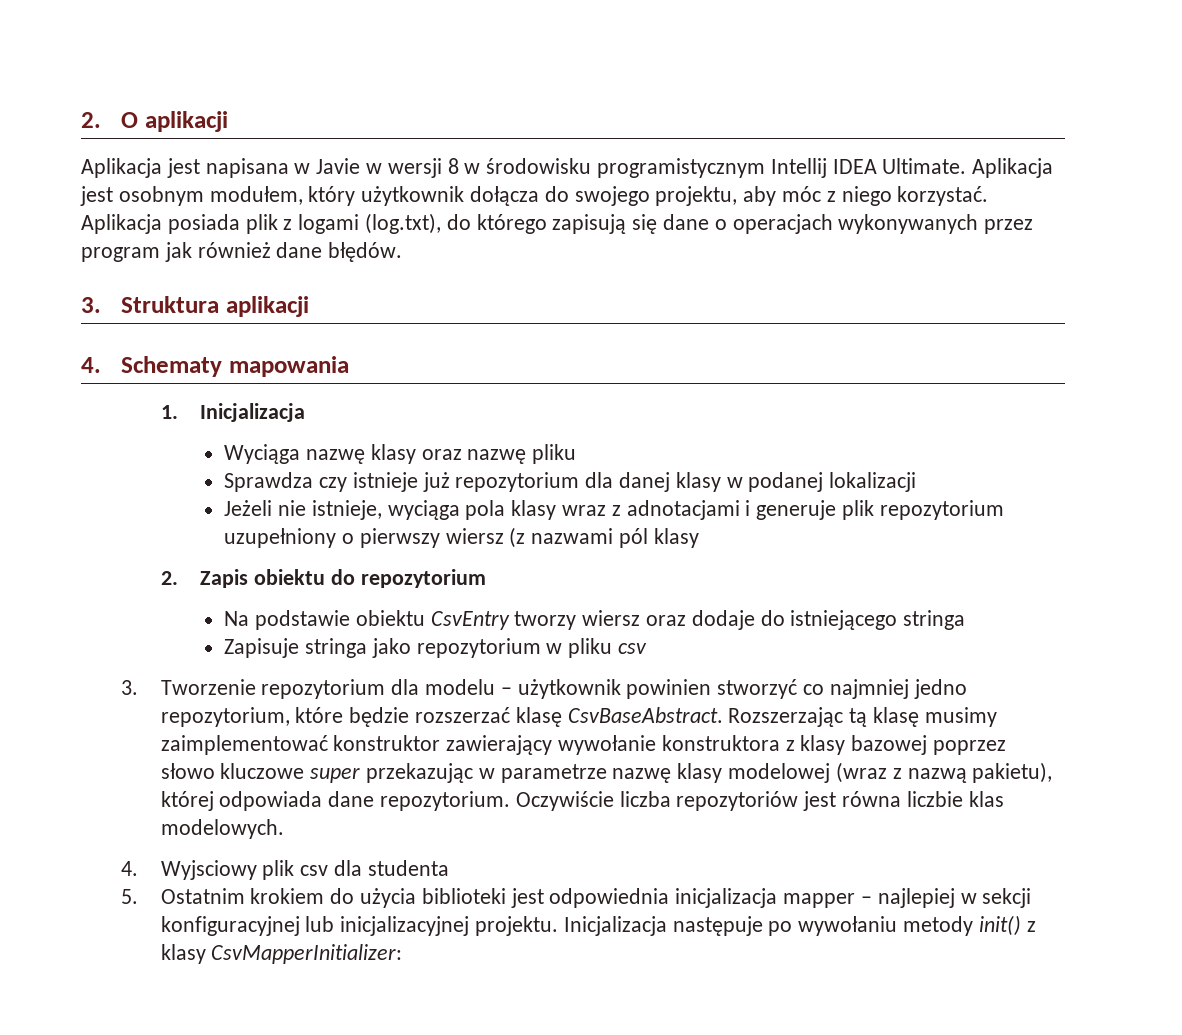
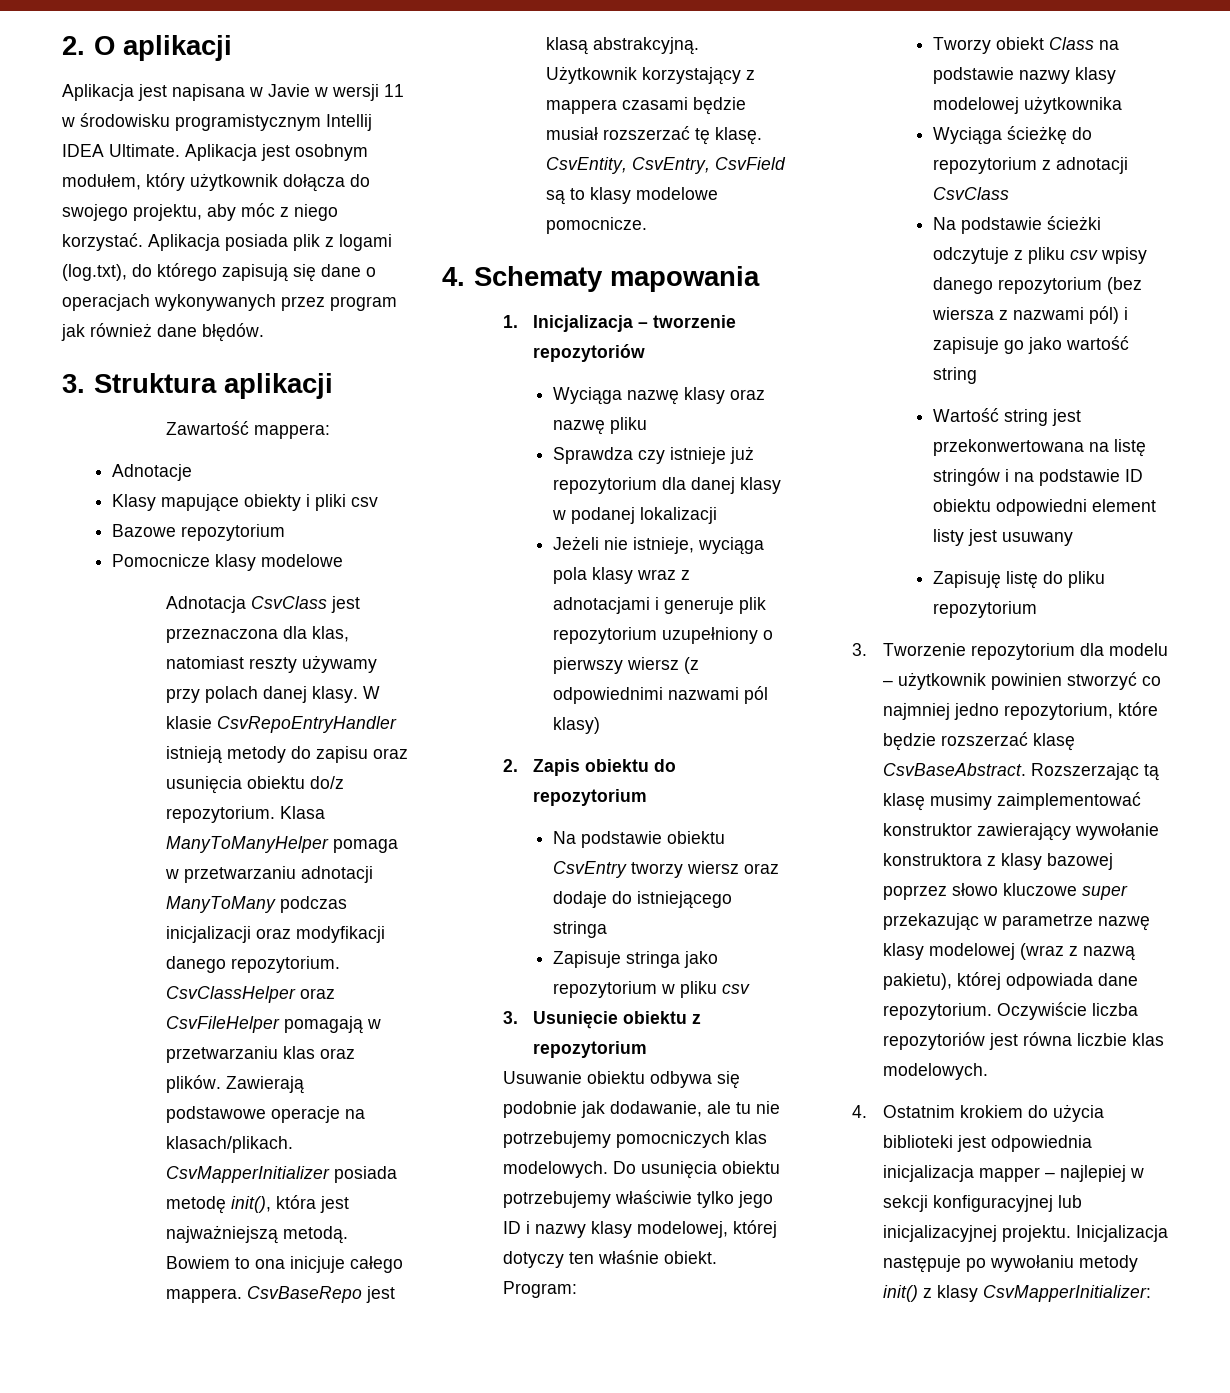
- Aplikacja jest napisana w Javie w wersji 8 w środowisku programistycznym Intellij IDEA Ultimate.
+ Aplikacja jest napisana w Javie w wersji 11 w środowisku programistycznym Intellij IDEA Ultimate.
+ Zawartość mappera:
+ Adnotacje
+ Klasy mapujące obiekty i pliki csv
+ Bazowe repozytorium
+ Pomocnicze klasy modelowe
+ Adnotacja CsvClass jest przeznaczona dla klas, natomiast reszty używamy przy polach danej klasy. W klasie CsvRepoEntryHandler istnieją metody do zapisu oraz usunięcia obiektu do/z repozytorium. Klasa ManyToManyHelper pomaga w przetwarzaniu adnotacji ManyToMany podczas inicjalizacji oraz modyfikacji danego repozytorium. CsvClassHelper oraz CsvFileHelper pomagają w przetwarzaniu klas oraz plików. Zawierają podstawowe operacje na klasach/plikach. CsvMapperInitializer posiada metodę init(), która jest najważniejszą metodą. Bowiem to ona inicjuje całego mappera. CsvBaseRepo jest klasą abstrakcyjną. Użytkownik korzystający z mappera czasami będzie musiał rozszerzać tę klasę. CsvEntity, CsvEntry, CsvField są to klasy modelowe pomocnicze.
- 1. Inicjalizacja
+ 1. Inicjalizacja – tworzenie repozytoriów
- Jeżeli nie istnieje, wyciąga pola klasy wraz z adnotacjami i generuje plik repozytorium uzupełniony o pierwszy wiersz (z nazwami pól klasy
+ Jeżeli nie istnieje, wyciąga pola klasy wraz z adnotacjami i generuje plik repozytorium uzupełniony o pierwszy wiersz (z odpowiednimi nazwami pól klasy)
+ 3. Usunięcie obiektu z repozytorium
+ Usuwanie obiektu odbywa się podobnie jak dodawanie, ale tu nie potrzebujemy pomocniczych klas modelowych. Do usunięcia obiektu potrzebujemy właściwie tylko jego ID i nazwy klasy modelowej, której dotyczy ten właśnie obiekt. Program:
+ Tworzy obiekt Class na podstawie nazwy klasy modelowej użytkownika
+ Wyciąga ścieżkę do repozytorium z adnotacji CsvClass
+ Na podstawie ścieżki odczytuje z pliku csv wpisy danego repozytorium (bez wiersza z nazwami pól) i zapisuje go jako wartość string
+ Wartość string jest przekonwertowana na listę stringów i na podstawie ID obiektu odpowiedni element listy jest usuwany
+ Zapisuję listę do pliku repozytorium
- 4. Wyjsciowy plik csv dla studenta
- 5. Ostatnim krokiem do użycia biblioteki jest odpowiednia inicjalizacja mapper – najlepiej w sekcji konfiguracyjnej lub inicjalizacyjnej projektu.
+ 4. Ostatnim krokiem do użycia biblioteki jest odpowiednia inicjalizacja mapper – najlepiej w sekcji konfiguracyjnej lub inicjalizacyjnej projektu.

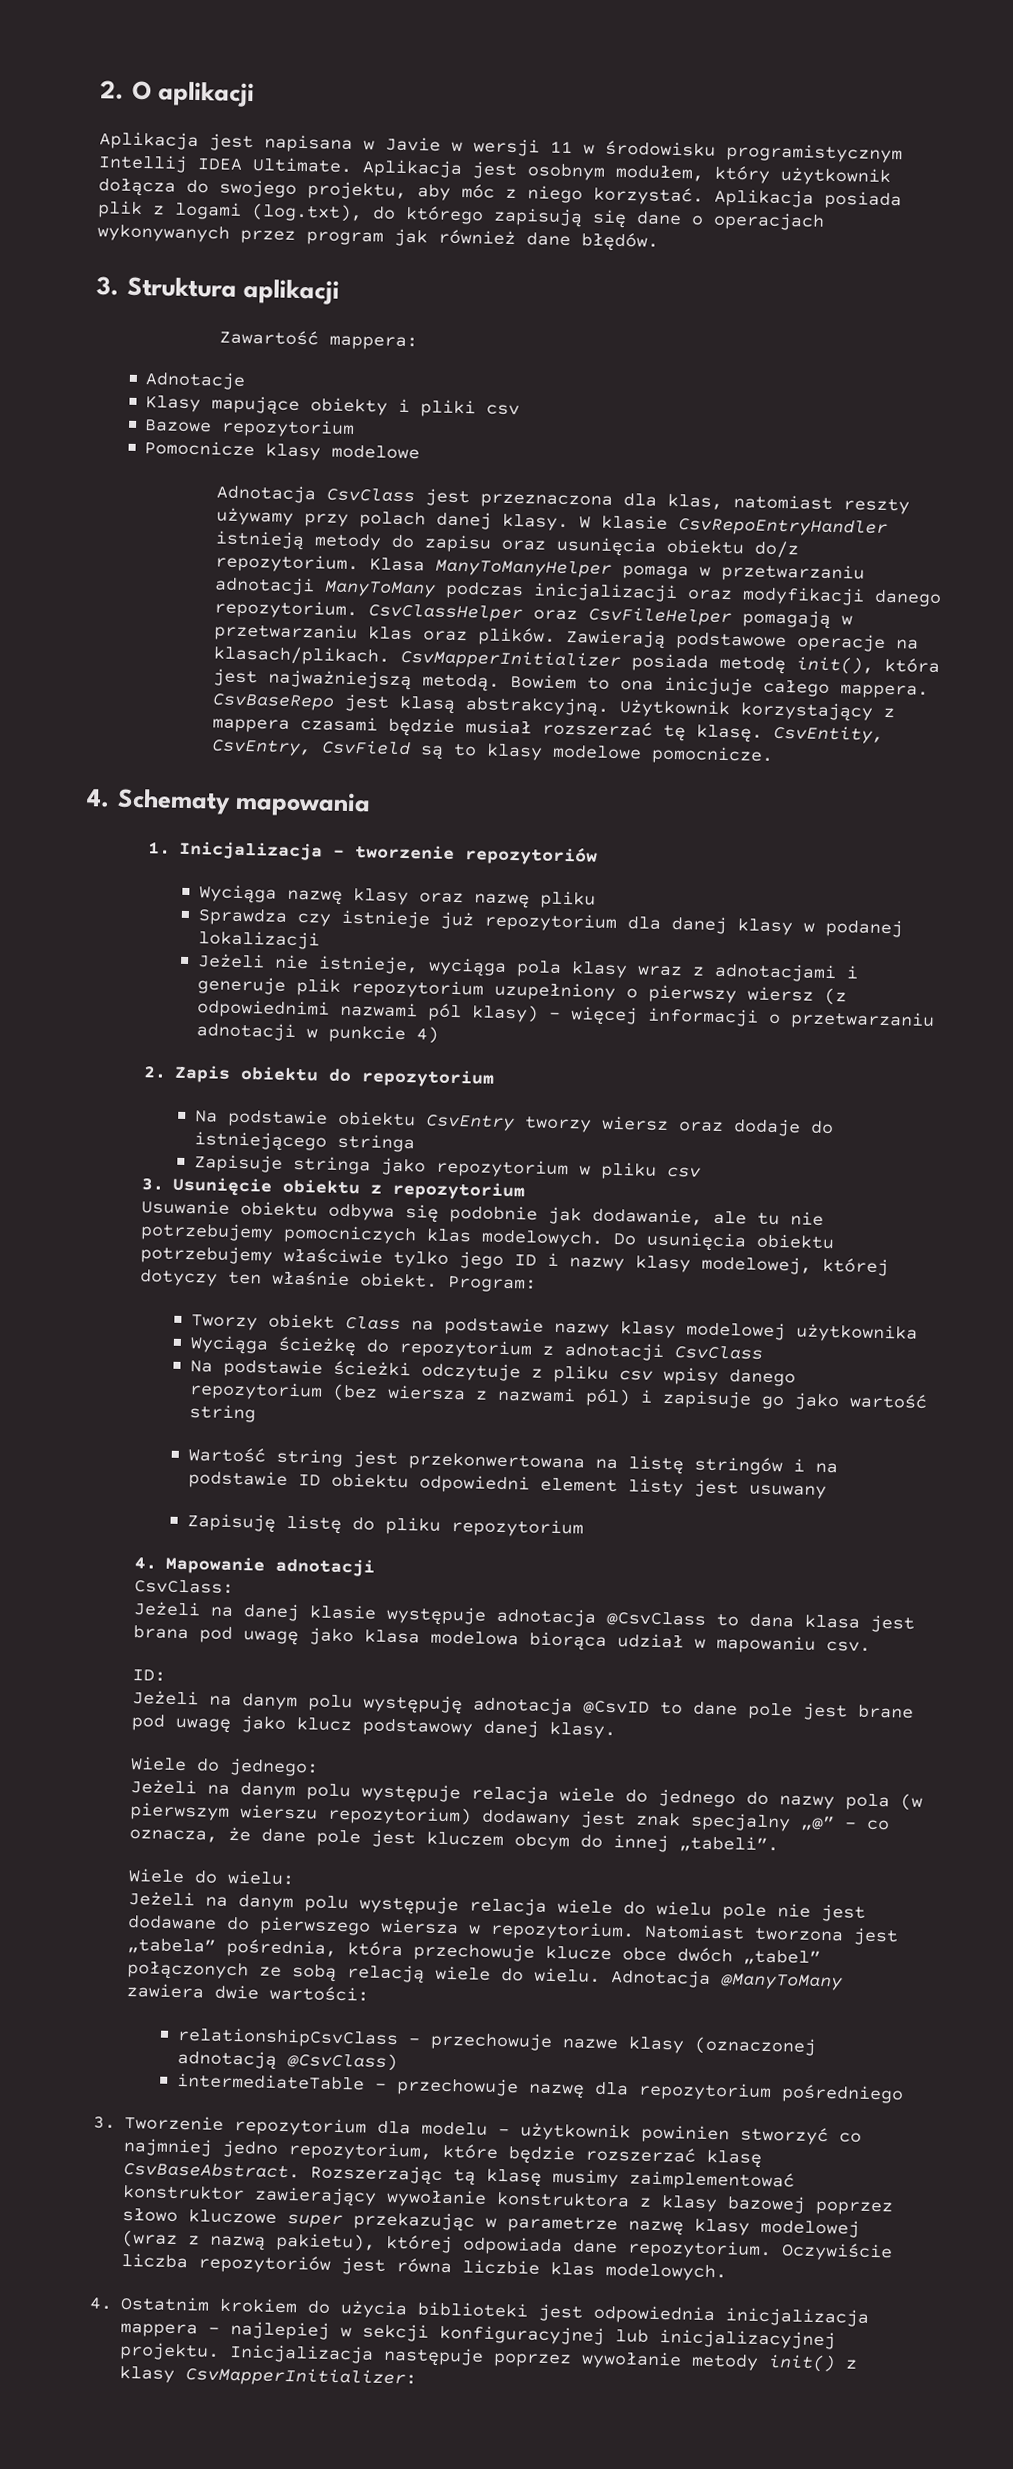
- Jeżeli nie istnieje, wyciąga pola klasy wraz z adnotacjami i generuje plik repozytorium uzupełniony o pierwszy wiersz (z odpowiednimi nazwami pól klasy)
+ Jeżeli nie istnieje, wyciąga pola klasy wraz z adnotacjami i generuje plik repozytorium uzupełniony o pierwszy wiersz (z odpowiednimi nazwami pól klasy) – więcej informacji o przetwarzaniu adnotacji w punkcie 4)
+ 4. Mapowanie adnotacji
+ CsvClass:
+ Jeżeli na danej klasie występuje adnotacja @CsvClass to dana klasa jest brana pod uwagę jako klasa modelowa biorąca udział w mapowaniu csv.
+ ID:
+ Jeżeli na danym polu występuję adnotacja @CsvID to dane pole jest brane pod uwagę jako klucz podstawowy danej klasy.
+ Wiele do jednego:
+ Jeżeli na danym polu występuje relacja wiele do jednego do nazwy pola (w pierwszym wierszu repozytorium) dodawany jest znak specjalny „@” – co oznacza, że dane pole jest kluczem obcym do innej „tabeli”.
+ Wiele do wielu:
+ Jeżeli na danym polu występuje relacja wiele do wielu pole nie jest dodawane do pierwszego wiersza w repozytorium. Natomiast tworzona jest „tabela” pośrednia, która przechowuje klucze obce dwóch „tabel” połączonych ze sobą relacją wiele do wielu. Adnotacja @ManyToMany zawiera dwie wartości:
+ relationshipCsvClass – przechowuje nazwe klasy (oznaczonej adnotacją @CsvClass)
+ intermediateTable – przechowuje nazwę dla repozytorium pośredniego
- 4. Ostatnim krokiem do użycia biblioteki jest odpowiednia inicjalizacja mapper – najlepiej w sekcji konfiguracyjnej lub inicjalizacyjnej projektu.
+ 4. Ostatnim krokiem do użycia biblioteki jest odpowiednia inicjalizacja mappera – najlepiej w sekcji konfiguracyjnej lub inicjalizacyjnej projektu.
- Inicjalizacja następuje po wywołaniu metody init() z klasy CsvMapperInitializer:
+ Inicjalizacja następuje poprzez wywołanie metody init() z klasy CsvMapperInitializer:

